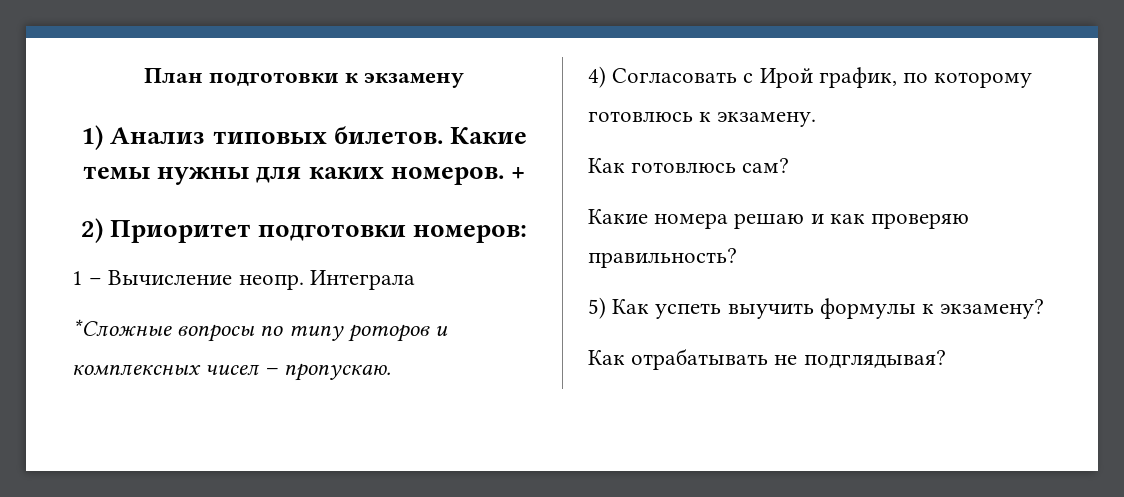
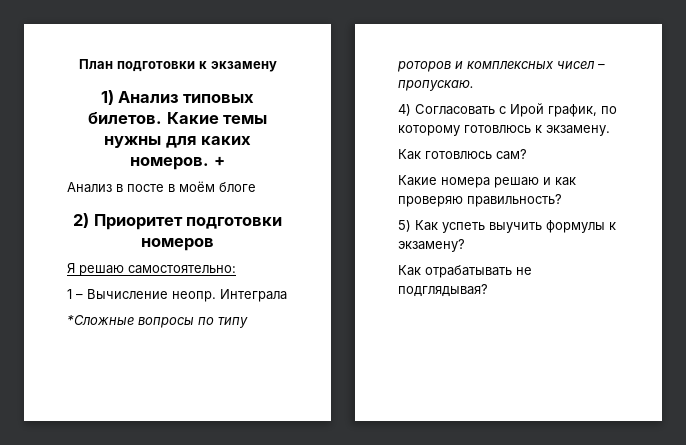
+ Анализ в посте в моём блоге
- 2) Приоритет подготовки номеров:
+ 2) Приоритет подготовки номеров
+ Я решаю самостоятельно:

